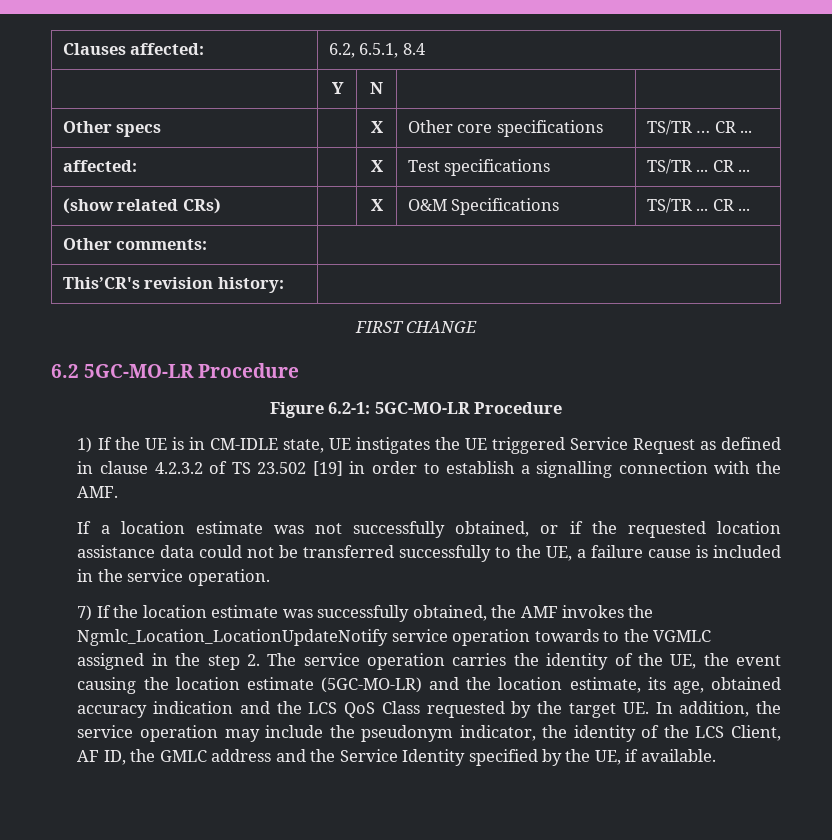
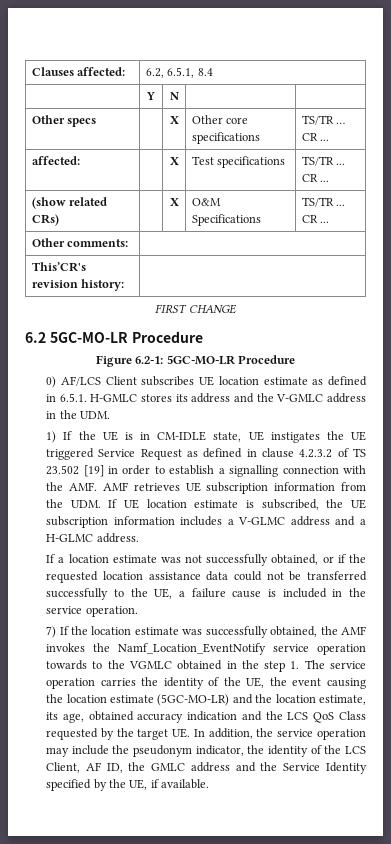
+ 0) AF/LCS Client subscribes UE location estimate as defined in 6.5.1. H-GMLC stores its address and the V-GMLC address in the UDM.
- 1) If the UE is in CM-IDLE state, UE instigates the UE triggered Service Request as defined in clause 4.2.3.2 of TS 23.502 [19] in order to establish a signalling connection with the AMF.
+ 1) If the UE is in CM-IDLE state, UE instigates the UE triggered Service Request as defined in clause 4.2.3.2 of TS 23.502 [19] in order to establish a signalling connection with the AMF. AMF retrieves UE subscription information from the UDM. If UE location estimate is subscribed, the UE subscription information includes a V-GLMC address and a H-GLMC address.
- 7) If the location estimate was successfully obtained, the AMF invokes the Ngmlc_Location_LocationUpdateNotify service operation towards to the VGMLC assigned in the step 2. The service operation carries the identity of the UE, the event causing the location estimate (5GC-MO-LR) and the location estimate, its age, obtained accuracy indication and the LCS QoS Class requested by the target UE. In addition, the service operation may include the pseudonym indicator, the identity of the LCS Client, AF ID, the GMLC address and the Service Identity specified by the UE, if available.
+ 7) If the location estimate was successfully obtained, the AMF invokes the Namf_Location_EventNotify service operation towards to the VGMLC obtained in the step 1. The service operation carries the identity of the UE, the event causing the location estimate (5GC-MO-LR) and the location estimate, its age, obtained accuracy indication and the LCS QoS Class requested by the target UE. In addition, the service operation may include the pseudonym indicator, the identity of the LCS Client, AF ID, the GMLC address and the Service Identity specified by the UE, if available.

